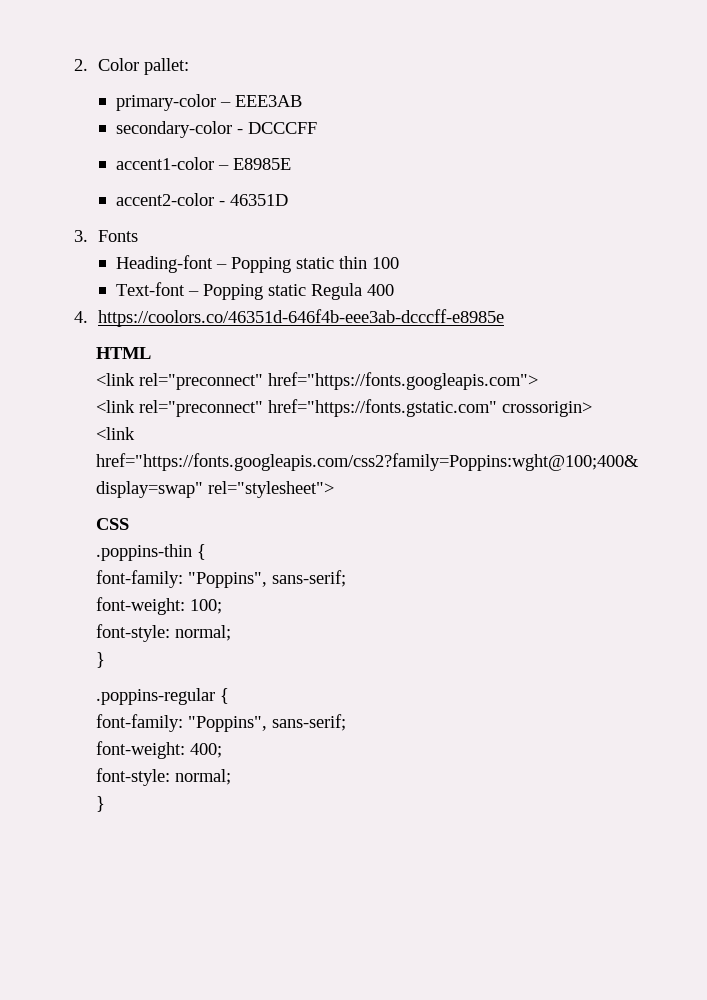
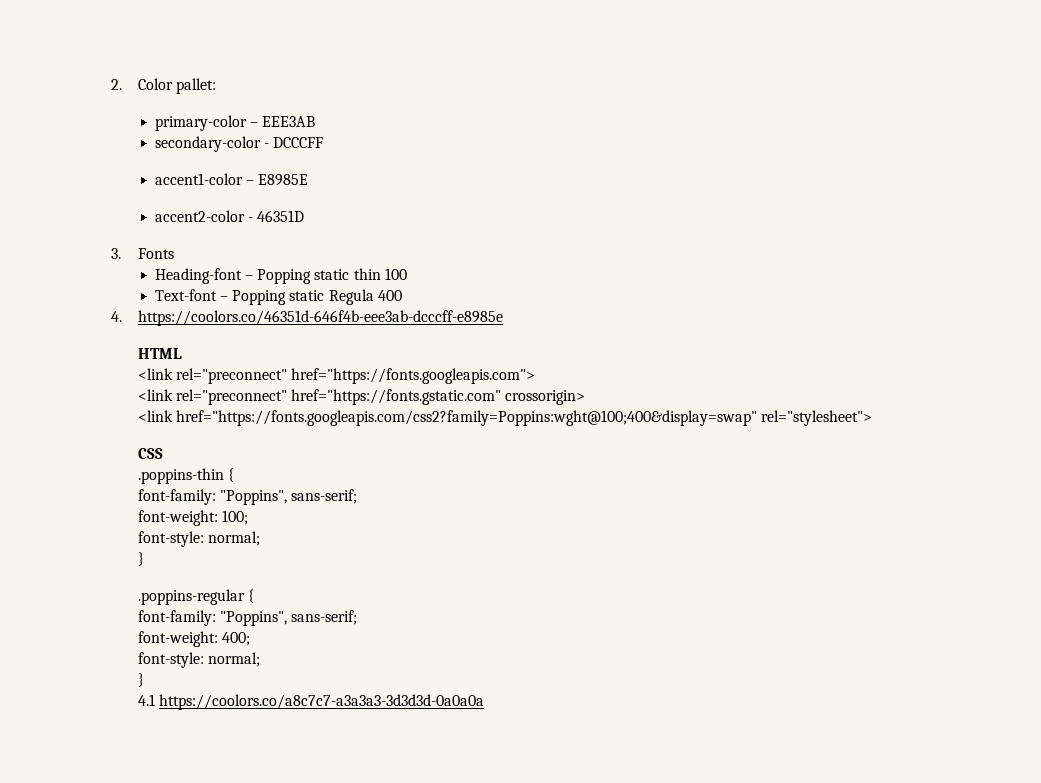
+ 4.1 https://coolors.co/a8c7c7-a3a3a3-3d3d3d-0a0a0a

